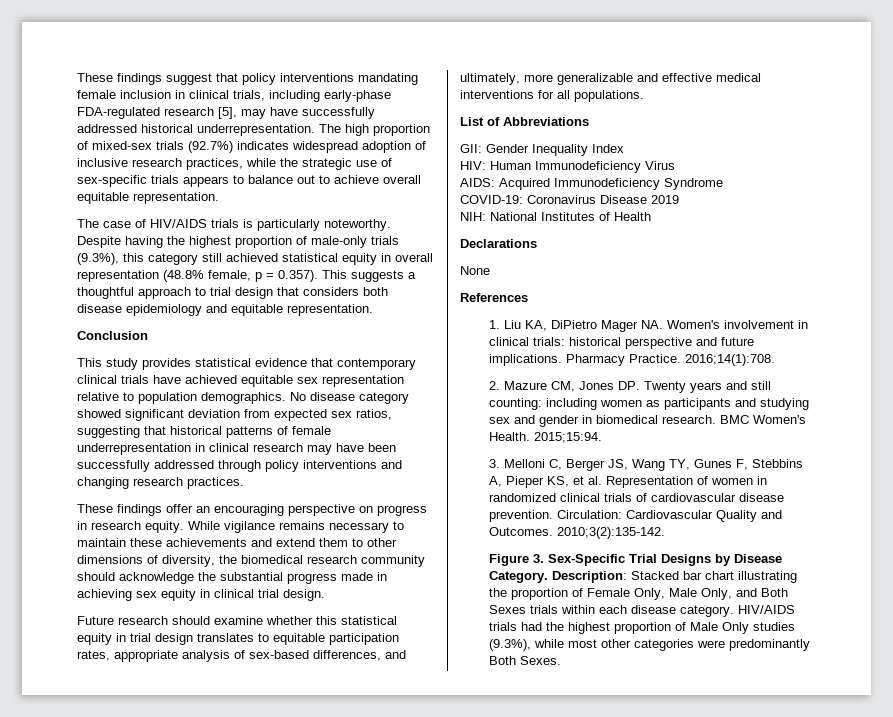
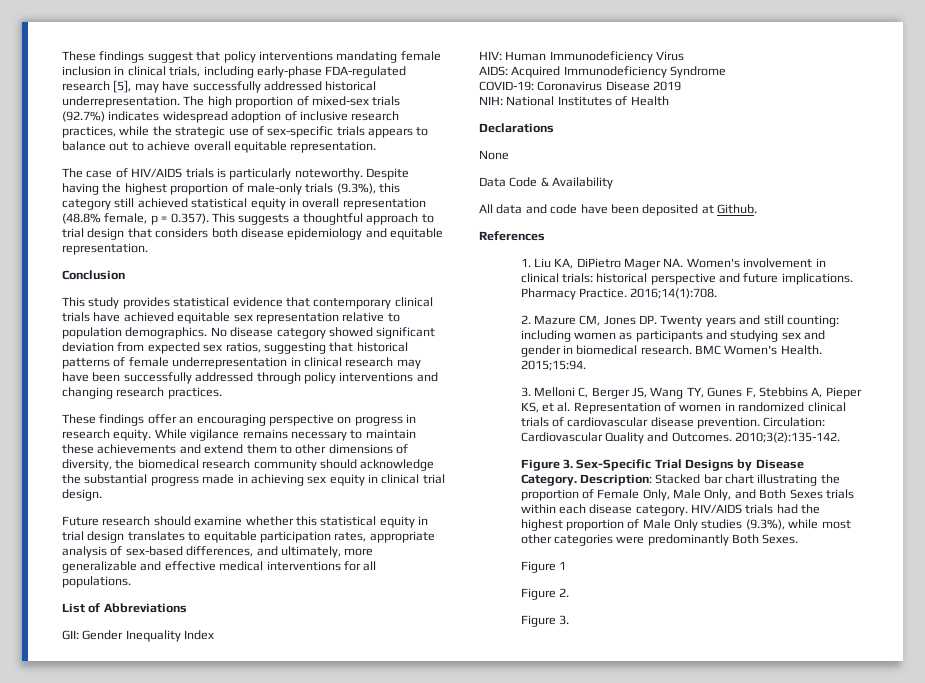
+ Data Code & Availability
+ All data and code have been deposited at Github.
+ Figure 1
+ Figure 2.
+ Figure 3.

